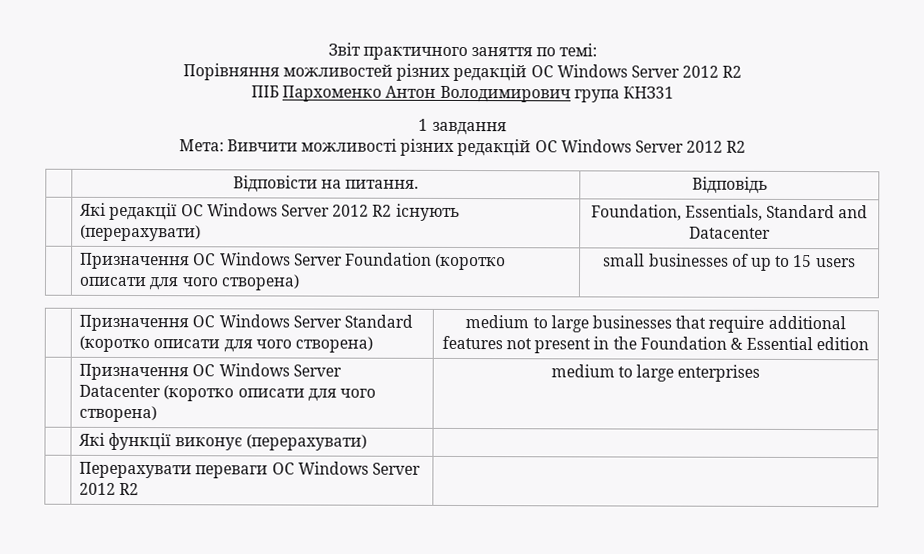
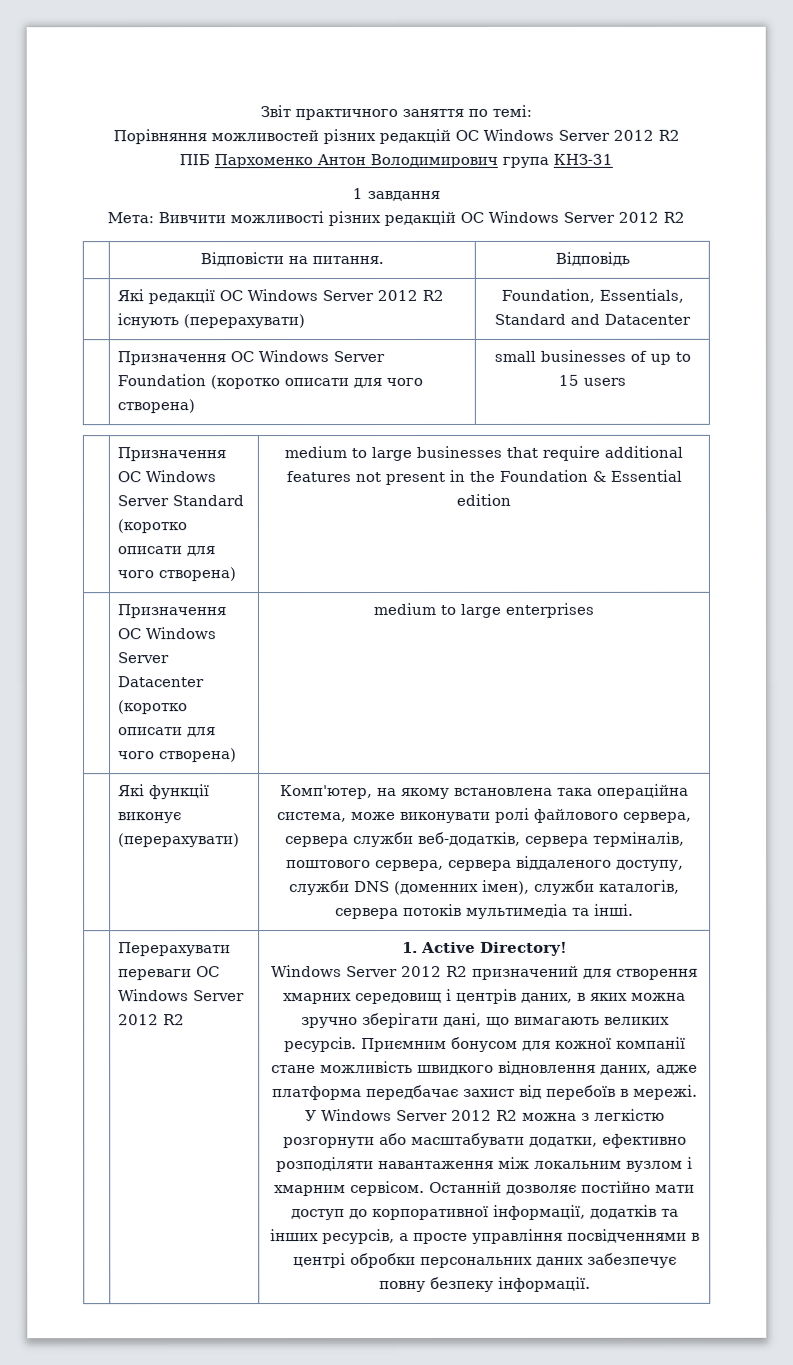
- ПІБ Пархоменко Антон Володимирович група КНЗ31
+ ПІБ Пархоменко Антон Володимирович група КНЗ-31
- | Які функції виконує (перерахувати) |
+ | Які функції виконує (перерахувати) | Комп'ютер, на якому встановлена така операційна система, може виконувати ролі файлового сервера, сервера служби веб-додатків, сервера терміналів, поштового сервера, сервера віддаленого доступу, служби DNS (доменних імен), служби каталогів, сервера потоків мультимедіа та інші.
+ 1. Active Directory!
+ Windows Server 2012 R2 призначений для створення хмарних середовищ і центрів даних, в яких можна зручно зберігати дані, що вимагають великих ресурсів. Приємним бонусом для кожної компанії стане можливість швидкого відновлення даних, адже платформа передбачає захист від перебоїв в мережі. У Windows Server 2012 R2 можна з легкістю розгорнути або масштабувати додатки, ефективно розподіляти навантаження між локальним вузлом і хмарним сервісом. Останній дозволяє постійно мати доступ до корпоративної інформації, додатків та інших ресурсів, а просте управління посвідченнями в центрі обробки персональних даних забезпечує повну безпеку інформації.

